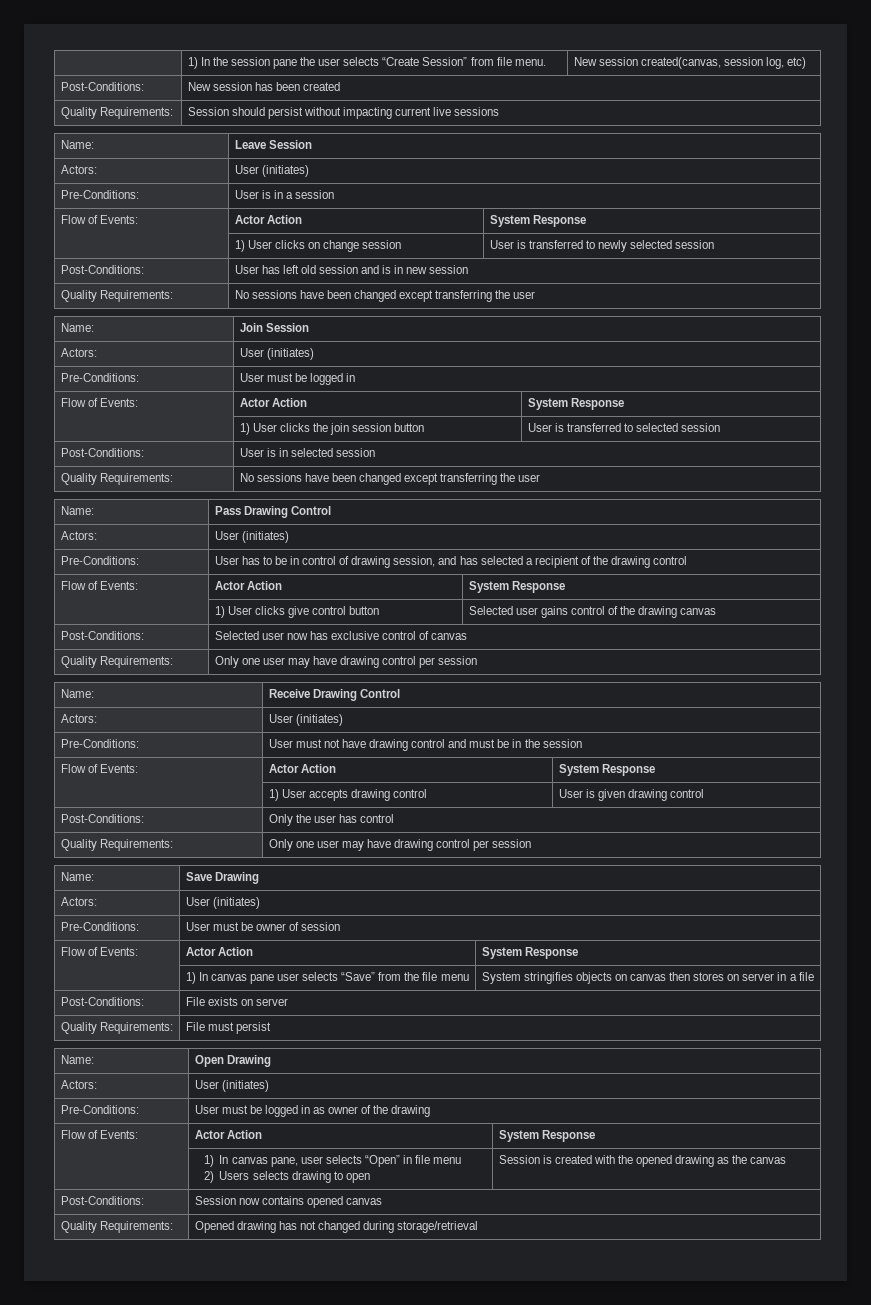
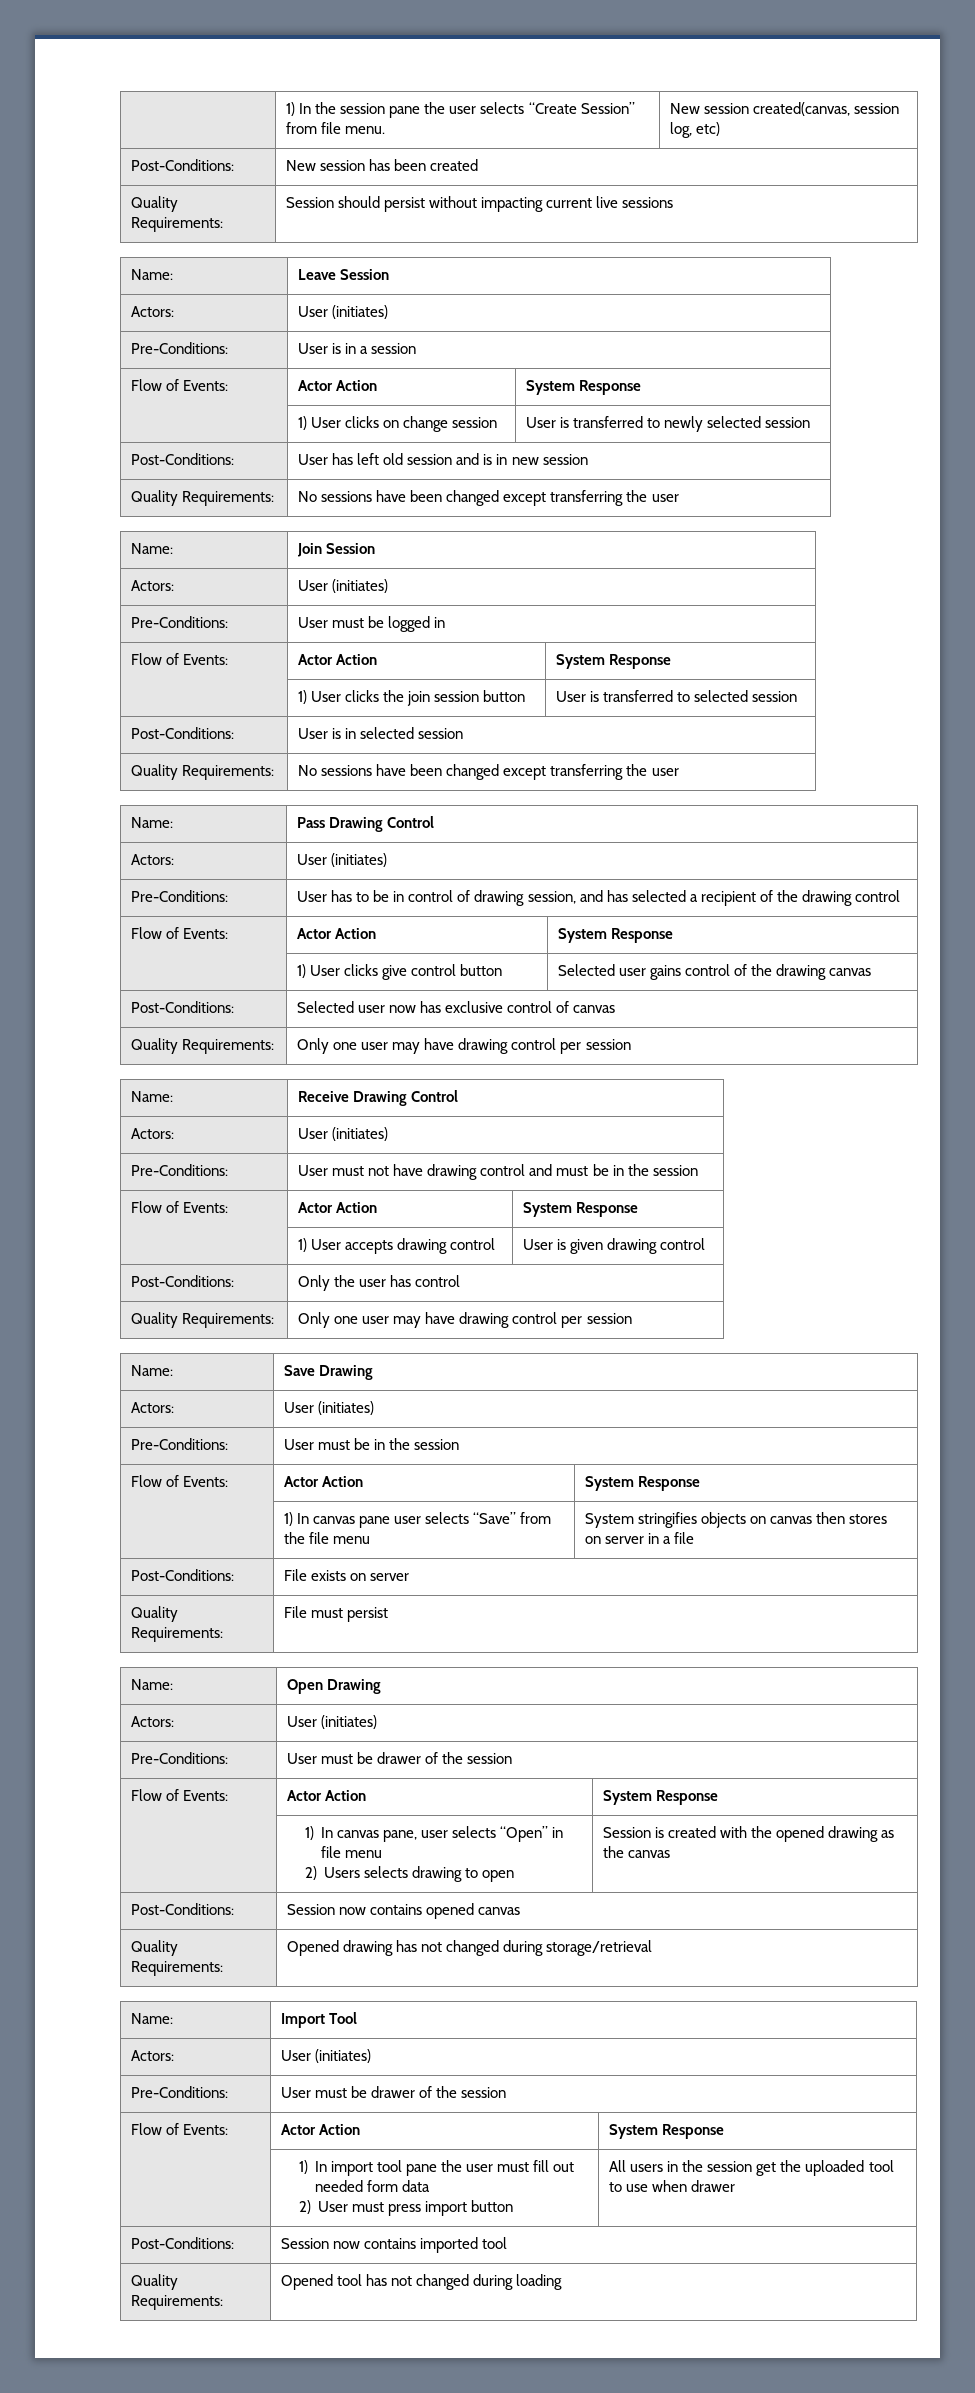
- Pre-Conditions: | User must be owner of session
+ Pre-Conditions: | User must be in the session
  Name: | Open Drawing
  Actors: | User (initiates)
- Pre-Conditions: | User must be logged in as owner of the drawing
+ Pre-Conditions: | User must be drawer of the session
+ Name: | Import Tool
+ Actors: | User (initiates)
+ Pre-Conditions: | User must be drawer of the session
+ Flow of Events: | Actor Action | System Response
+ | 1) In import tool pane the user must fill out needed form data
+ 2) User must press import button | All users in the session get the uploaded tool to use when drawer
+ Post-Conditions: | Session now contains imported tool
+ Quality Requirements: | Opened tool has not changed during loading

